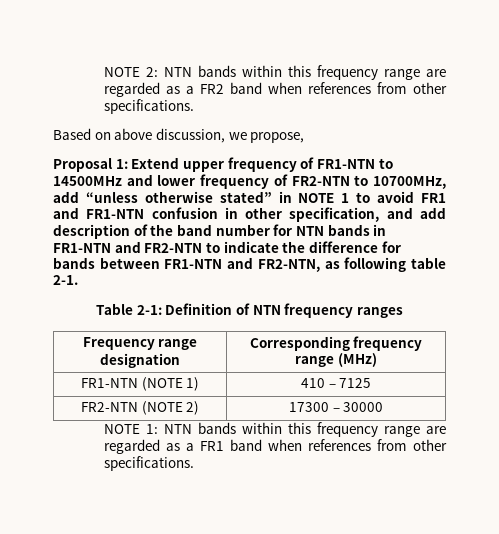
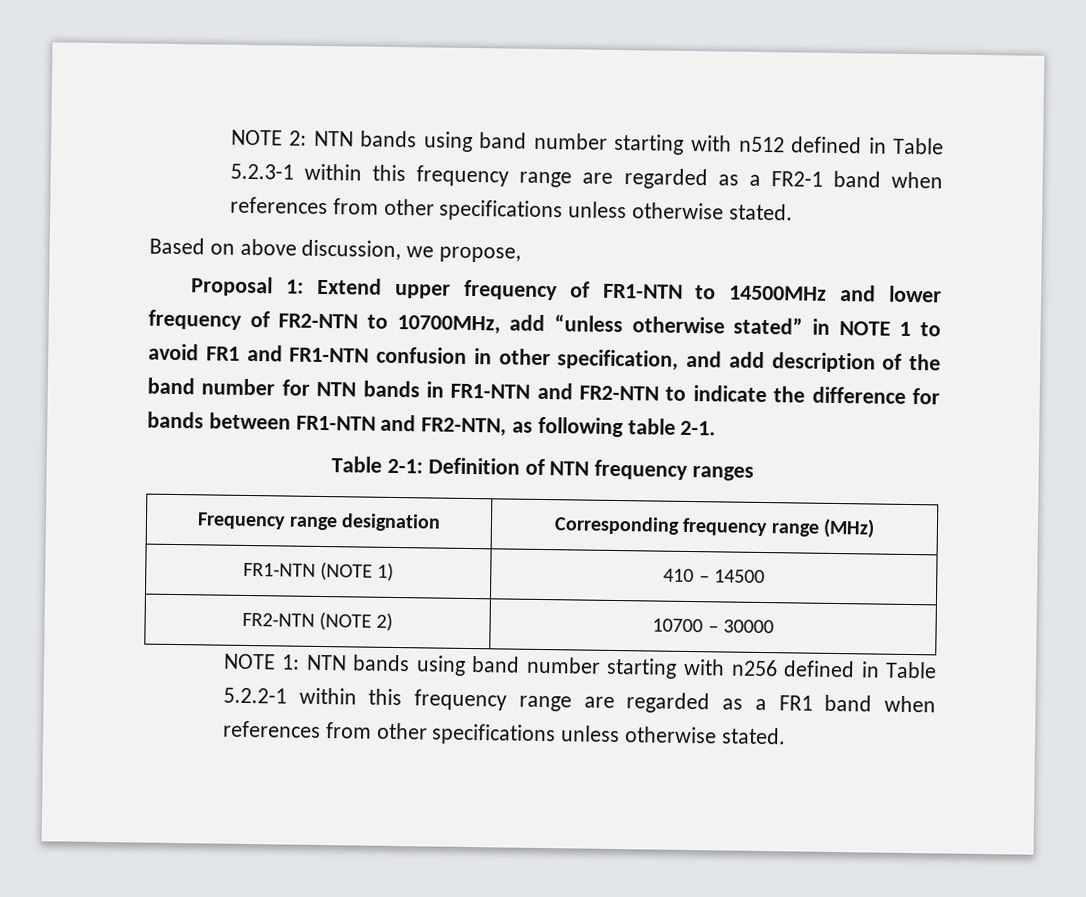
- NOTE 2: NTN bands within this frequency range are regarded as a FR2 band when references from other specifications.
+ NOTE 2: NTN bands using band number starting with n512 defined in Table 5.2.3-1 within this frequency range are regarded as a FR2-1 band when references from other specifications unless otherwise stated.
- FR1-NTN (NOTE 1) | 410 – 7125
+ FR1-NTN (NOTE 1) | 410 – 14500
- FR2-NTN (NOTE 2) | 17300 – 30000
+ FR2-NTN (NOTE 2) | 10700 – 30000
- NOTE 1: NTN bands within this frequency range are regarded as a FR1 band when references from other specifications.
+ NOTE 1: NTN bands using band number starting with n256 defined in Table 5.2.2-1 within this frequency range are regarded as a FR1 band when references from other specifications unless otherwise stated.

